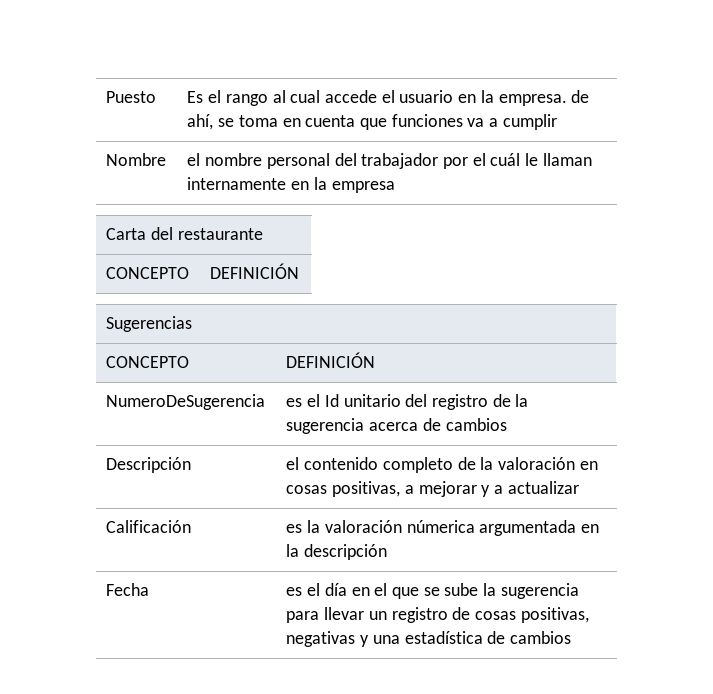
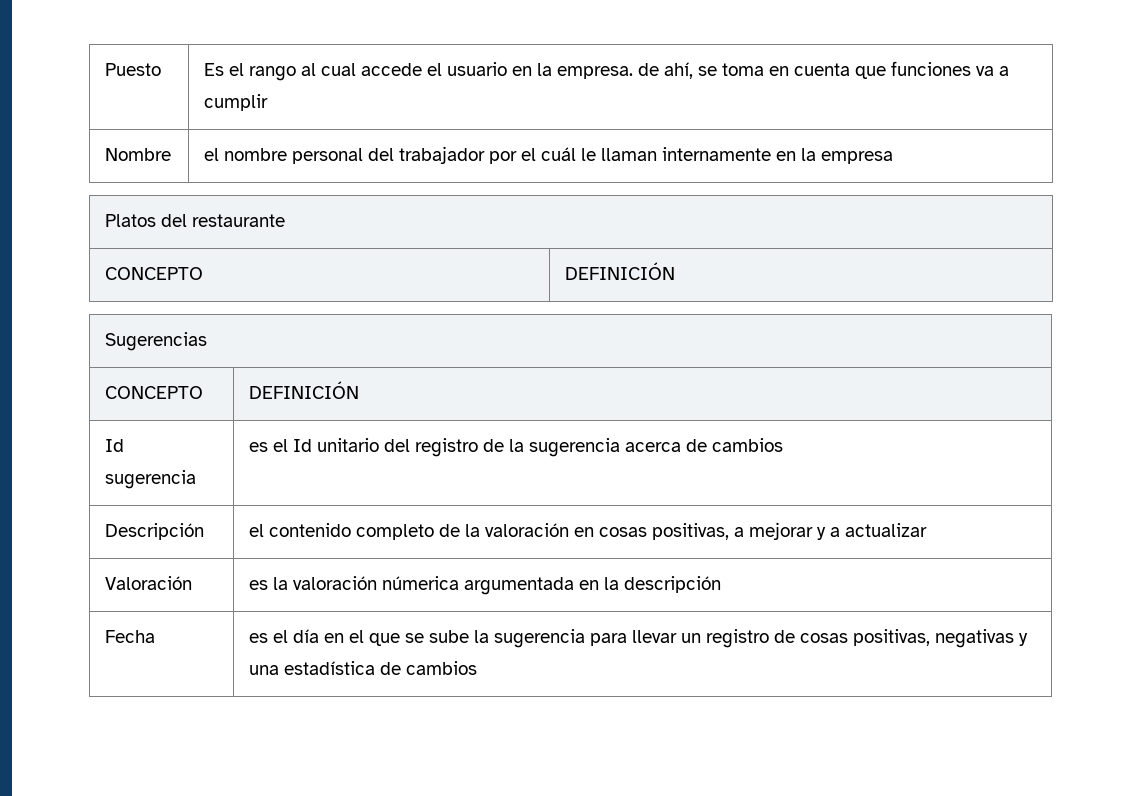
- Carta del restaurante
+ Platos del restaurante
- NumeroDeSugerencia | es el Id unitario del registro de la sugerencia acerca de cambios
+ Id sugerencia | es el Id unitario del registro de la sugerencia acerca de cambios
- Calificación | es la valoración númerica argumentada en la descripción
+ Valoración | es la valoración númerica argumentada en la descripción

